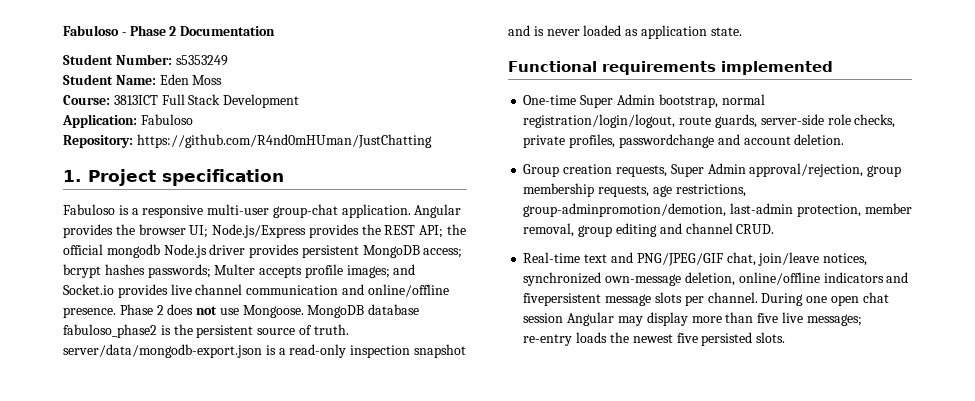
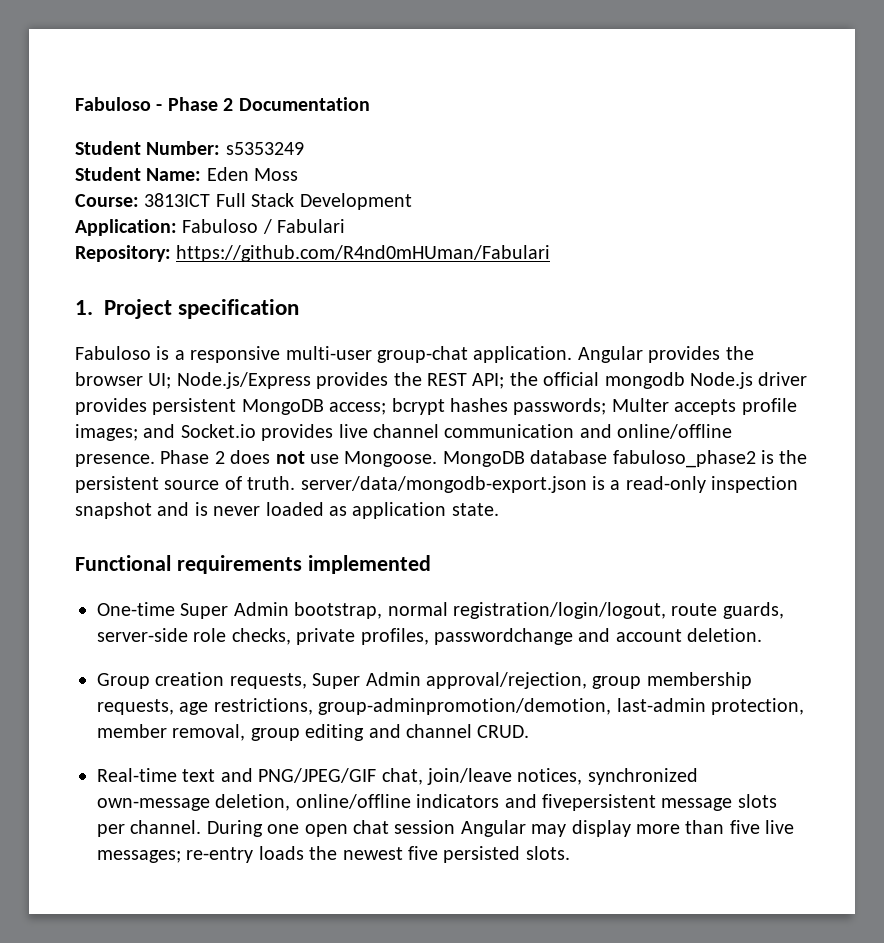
- Application: Fabuloso
+ Application: Fabuloso / Fabulari
- Repository: https://github.com/R4nd0mHUman/JustChatting
+ Repository: https://github.com/R4nd0mHUman/Fabulari

